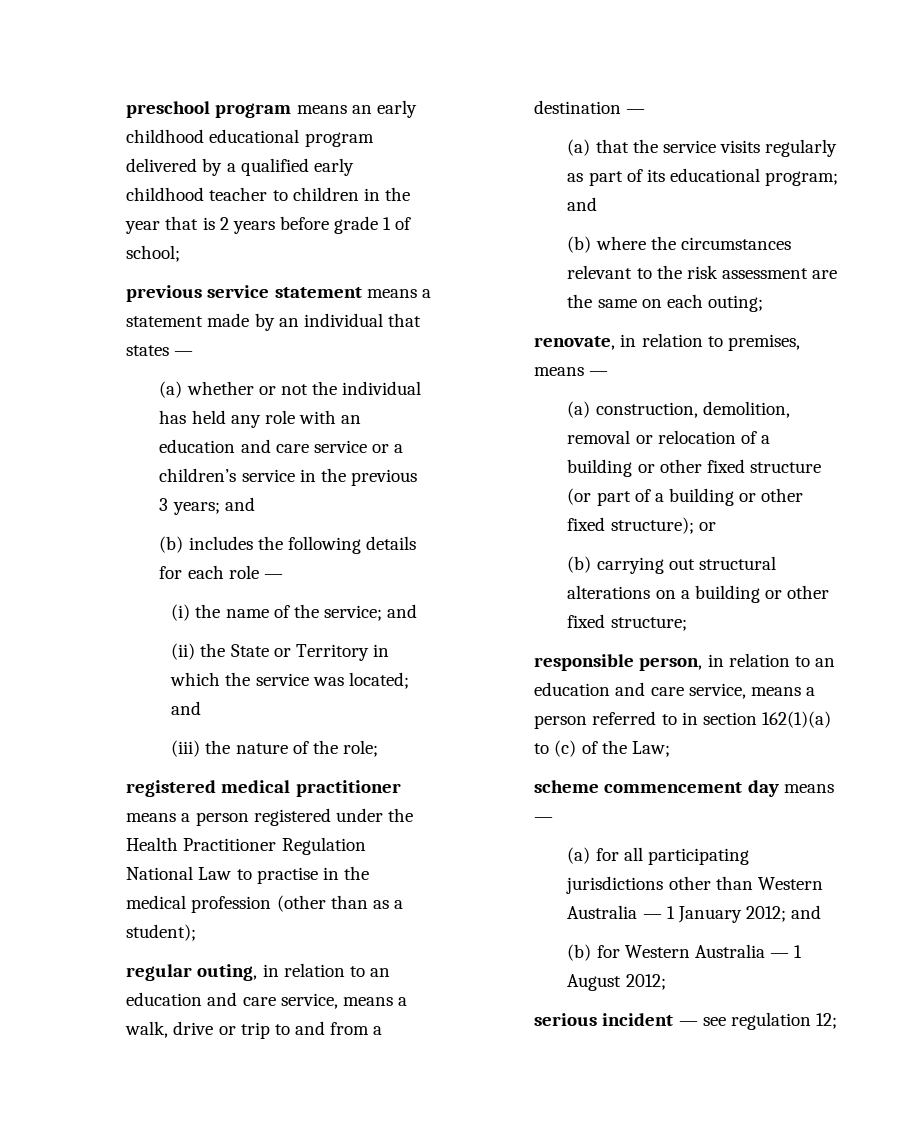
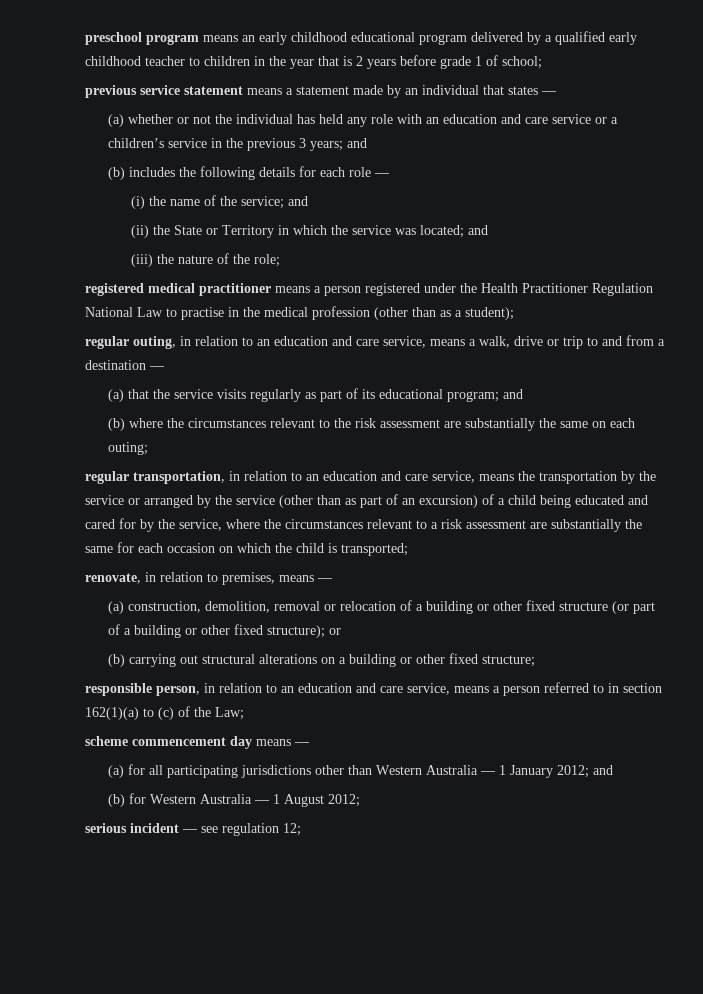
- (b) where the circumstances relevant to the risk assessment are the same on each outing;
+ (b) where the circumstances relevant to the risk assessment are substantially the same on each outing;
+ regular transportation, in relation to an education and care service, means the transportation by the service or arranged by the service (other than as part of an excursion) of a child being educated and cared for by the service, where the circumstances relevant to a risk assessment are substantially the same for each occasion on which the child is transported;

